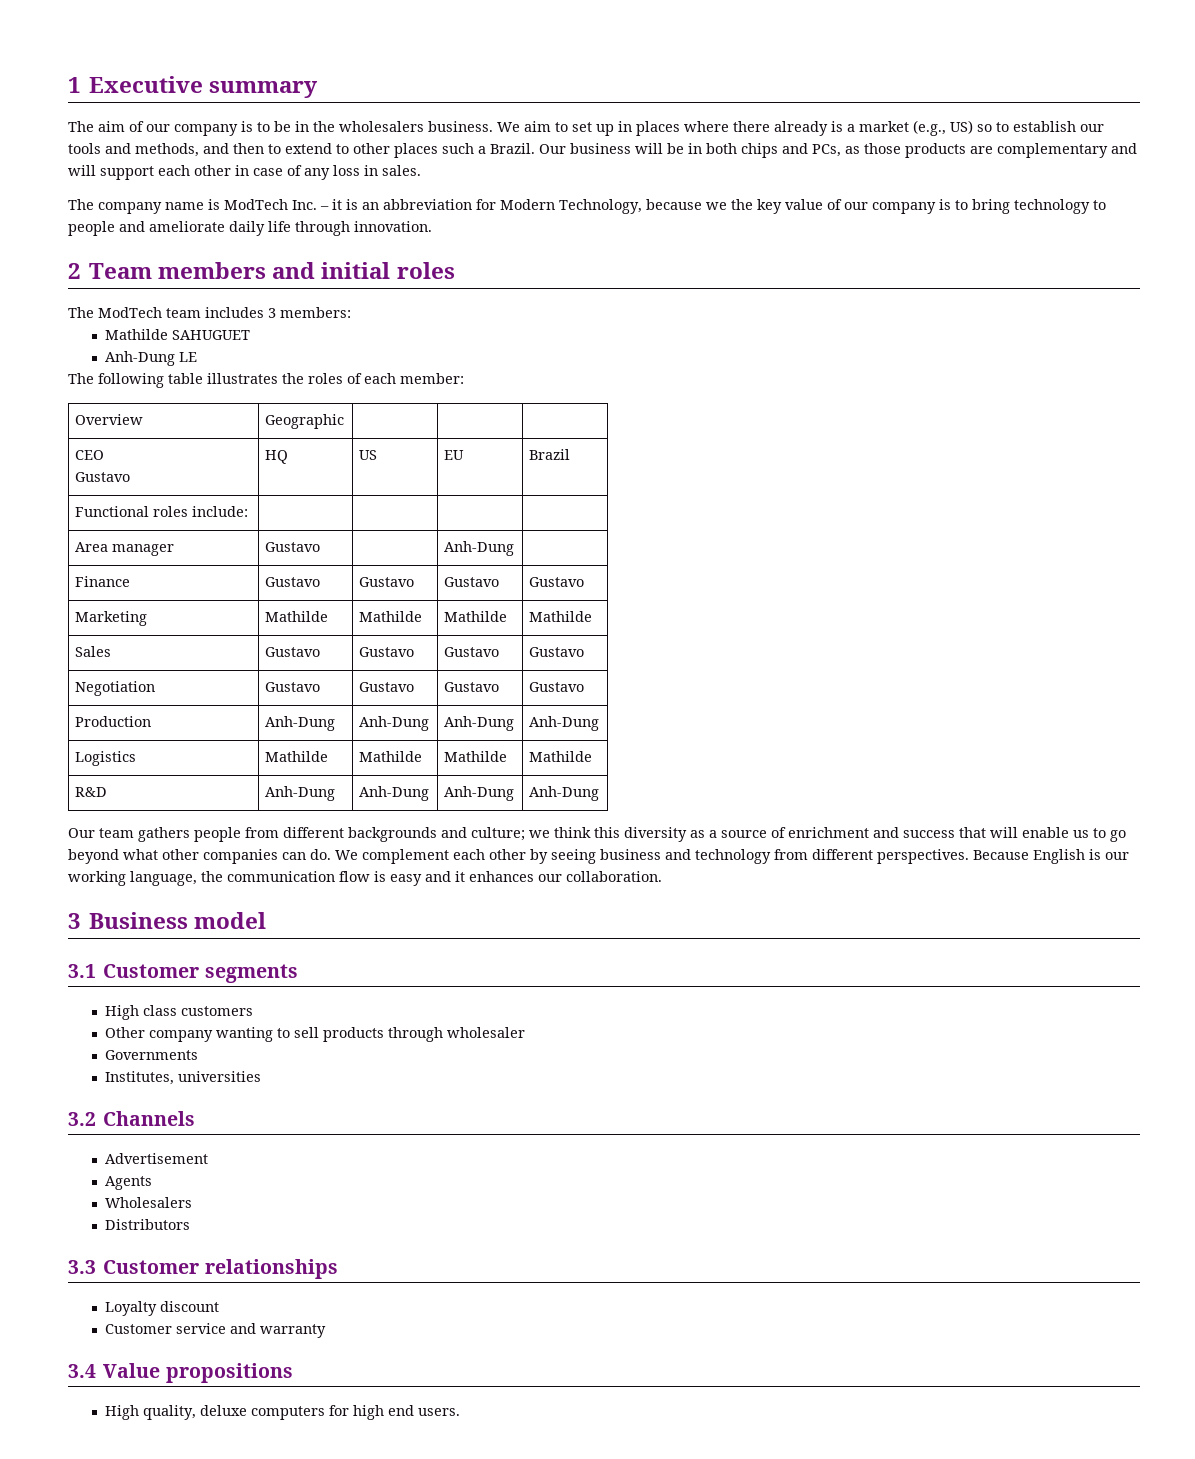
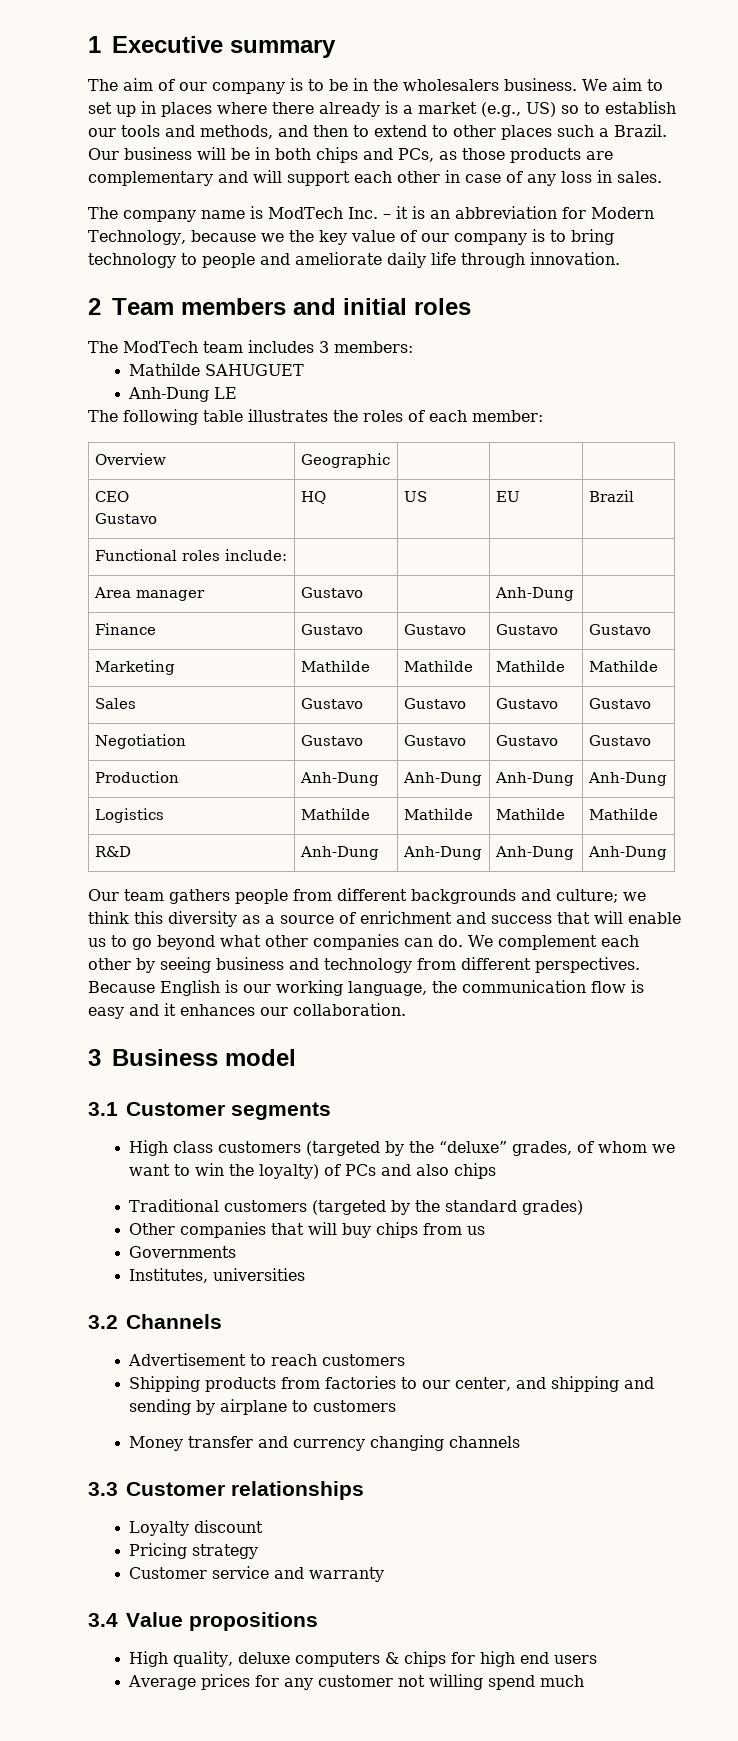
- High class customers
- Other company wanting to sell products through wholesaler
+ High class customers (targeted by the “deluxe” grades, of whom we want to win the loyalty) of PCs and also chips
+ Traditional customers (targeted by the standard grades)
+ Other companies that will buy chips from us
- Advertisement
- Agents
- Wholesalers
- Distributors
+ Advertisement to reach customers
+ Shipping products from factories to our center, and shipping and sending by airplane to customers
+ Money transfer and currency changing channels
+ Pricing strategy
- High quality, deluxe computers for high end users.
+ High quality, deluxe computers & chips for high end users
+ Average prices for any customer not willing spend much

